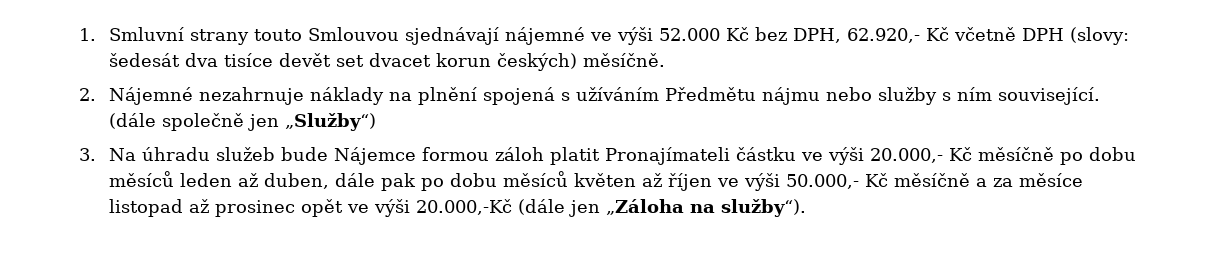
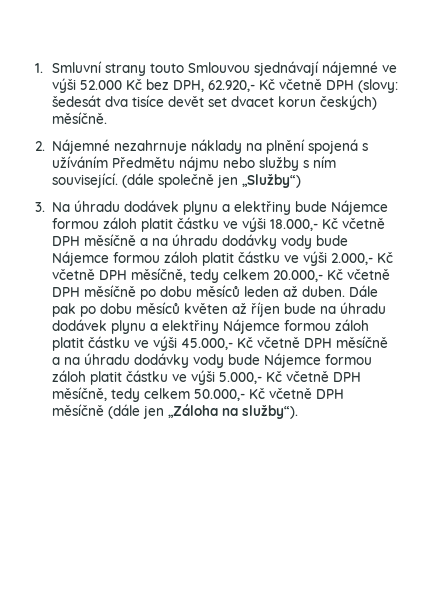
- 3. Na úhradu služeb bude Nájemce formou záloh platit Pronajímateli částku ve výši 20.000,- Kč měsíčně po dobu měsíců leden až duben, dále pak po dobu měsíců květen až říjen ve výši 50.000,- Kč měsíčně a za měsíce listopad až prosinec opět ve výši 20.000,-Kč (dále jen „Záloha na služby“).
+ 3. Na úhradu dodávek plynu a elektřiny bude Nájemce formou záloh platit částku ve výši 18.000,- Kč včetně DPH měsíčně a na úhradu dodávky vody bude Nájemce formou záloh platit částku ve výši 2.000,- Kč včetně DPH měsíčně, tedy celkem 20.000,- Kč včetně DPH měsíčně po dobu měsíců leden až duben. Dále pak po dobu měsíců květen až říjen bude na úhradu dodávek plynu a elektřiny Nájemce formou záloh platit částku ve výši 45.000,- Kč včetně DPH měsíčně a na úhradu dodávky vody bude Nájemce formou záloh platit částku ve výši 5.000,- Kč včetně DPH měsíčně, tedy celkem 50.000,- Kč včetně DPH měsíčně (dále jen „Záloha na služby“).

